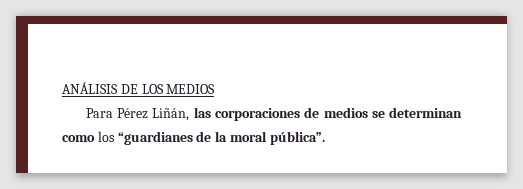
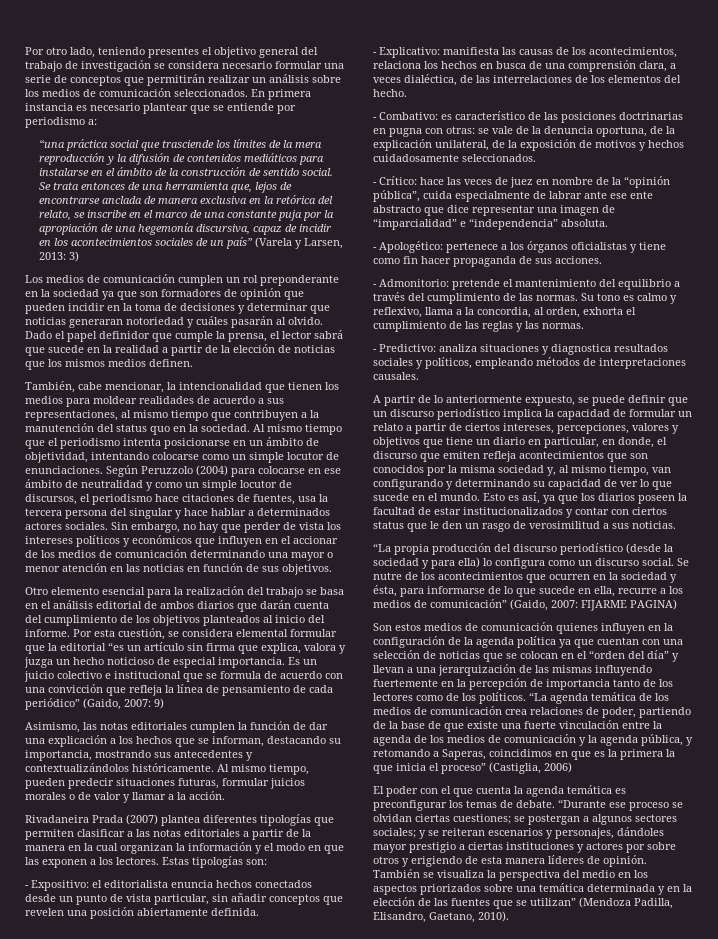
- ANÁLISIS DE LOS MEDIOS
- Para Pérez Liñán, las corporaciones de medios se determinan como los “guardianes de la moral pública”.
+ Por otro lado, teniendo presentes el objetivo general del trabajo de investigación se considera necesario formular una serie de conceptos que permitirán realizar un análisis sobre los medios de comunicación seleccionados. En primera instancia es necesario plantear que se entiende por periodismo a:
+ “una práctica social que trasciende los límites de la mera reproducción y la difusión de contenidos mediáticos para instalarse en el ámbito de la construcción de sentido social. Se trata entonces de una herramienta que, lejos de encontrarse anclada de manera exclusiva en la retórica del relato, se inscribe en el marco de una constante puja por la apropiación de una hegemonía discursiva, capaz de incidir en los acontecimientos sociales de un país” (Varela y Larsen, 2013: 3)
+ Los medios de comunicación cumplen un rol preponderante en la sociedad ya que son formadores de opinión que pueden incidir en la toma de decisiones y determinar que noticias generaran notoriedad y cuáles pasarán al olvido. Dado el papel definidor que cumple la prensa, el lector sabrá que sucede en la realidad a partir de la elección de noticias que los mismos medios definen.
+ También, cabe mencionar, la intencionalidad que tienen los medios para moldear realidades de acuerdo a sus representaciones, al mismo tiempo que contribuyen a la manutención del status quo en la sociedad. Al mismo tiempo que el periodismo intenta posicionarse en un ámbito de objetividad, intentando colocarse como un simple locutor de enunciaciones. Según Peruzzolo (2004) para colocarse en ese ámbito de neutralidad y como un simple locutor de discursos, el periodismo hace citaciones de fuentes, usa la tercera persona del singular y hace hablar a determinados actores sociales. Sin embargo, no hay que perder de vista los intereses políticos y económicos que influyen en el accionar de los medios de comunicación determinando una mayor o menor atención en las noticias en función de sus objetivos.
+ Otro elemento esencial para la realización del trabajo se basa en el análisis editorial de ambos diarios que darán cuenta del cumplimiento de los objetivos planteados al inicio del informe. Por esta cuestión, se considera elemental formular que la editorial “es un artículo sin firma que explica, valora y juzga un hecho noticioso de especial importancia. Es un juicio colectivo e institucional que se formula de acuerdo con una convicción que refleja la línea de pensamiento de cada periódico” (Gaido, 2007: 9)
+ Asimismo, las notas editoriales cumplen la función de dar una explicación a los hechos que se informan, destacando su importancia, mostrando sus antecedentes y contextualizándolos históricamente. Al mismo tiempo, pueden predecir situaciones futuras, formular juicios morales o de valor y llamar a la acción.
+ Rivadaneira Prada (2007) plantea diferentes tipologías que permiten clasificar a las notas editoriales a partir de la manera en la cual organizan la información y el modo en que las exponen a los lectores. Estas tipologías son:
+ - Expositivo: el editorialista enuncia hechos conectados desde un punto de vista particular, sin añadir conceptos que revelen una posición abiertamente definida.
+ - Explicativo: manifiesta las causas de los acontecimientos, relaciona los hechos en busca de una comprensión clara, a veces dialéctica, de las interrelaciones de los elementos del hecho.
+ - Combativo: es característico de las posiciones doctrinarias en pugna con otras: se vale de la denuncia oportuna, de la explicación unilateral, de la exposición de motivos y hechos cuidadosamente seleccionados.
+ - Crítico: hace las veces de juez en nombre de la “opinión pública”, cuida especialmente de labrar ante ese ente abstracto que dice representar una imagen de “imparcialidad” e “independencia” absoluta.
+ - Apologético: pertenece a los órganos oficialistas y tiene como fin hacer propaganda de sus acciones.
+ - Admonitorio: pretende el mantenimiento del equilibrio a través del cumplimiento de las normas. Su tono es calmo y reflexivo, llama a la concordia, al orden, exhorta el cumplimiento de las reglas y las normas.
+ - Predictivo: analiza situaciones y diagnostica resultados sociales y políticos, empleando métodos de interpretaciones causales.
+ A partir de lo anteriormente expuesto, se puede definir que un discurso periodístico implica la capacidad de formular un relato a partir de ciertos intereses, percepciones, valores y objetivos que tiene un diario en particular, en donde, el discurso que emiten refleja acontecimientos que son conocidos por la misma sociedad y, al mismo tiempo, van configurando y determinando su capacidad de ver lo que sucede en el mundo. Esto es así, ya que los diarios poseen la facultad de estar institucionalizados y contar con ciertos status que le den un rasgo de verosimilitud a sus noticias.
+ “La propia producción del discurso periodístico (desde la sociedad y para ella) lo configura como un discurso social. Se nutre de los acontecimientos que ocurren en la sociedad y ésta, para informarse de lo que sucede en ella, recurre a los medios de comunicación” (Gaido, 2007: FIJARME PAGINA)
+ Son estos medios de comunicación quienes influyen en la configuración de la agenda política ya que cuentan con una selección de noticias que se colocan en el “orden del día” y llevan a una jerarquización de las mismas influyendo fuertemente en la percepción de importancia tanto de los lectores como de los políticos. “La agenda temática de los medios de comunicación crea relaciones de poder, partiendo de la base de que existe una fuerte vinculación entre la agenda de los medios de comunicación y la agenda pública, y retomando a Saperas, coincidimos en que es la primera la que inicia el proceso” (Castiglia, 2006)
+ El poder con el que cuenta la agenda temática es preconfigurar los temas de debate. “Durante ese proceso se olvidan ciertas cuestiones; se postergan a algunos sectores sociales; y se reiteran escenarios y personajes, dándoles mayor prestigio a ciertas instituciones y actores por sobre otros y erigiendo de esta manera líderes de opinión. También se visualiza la perspectiva del medio en los aspectos priorizados sobre una temática determinada y en la elección de las fuentes que se utilizan” (Mendoza Padilla, Elisandro, Gaetano, 2010).

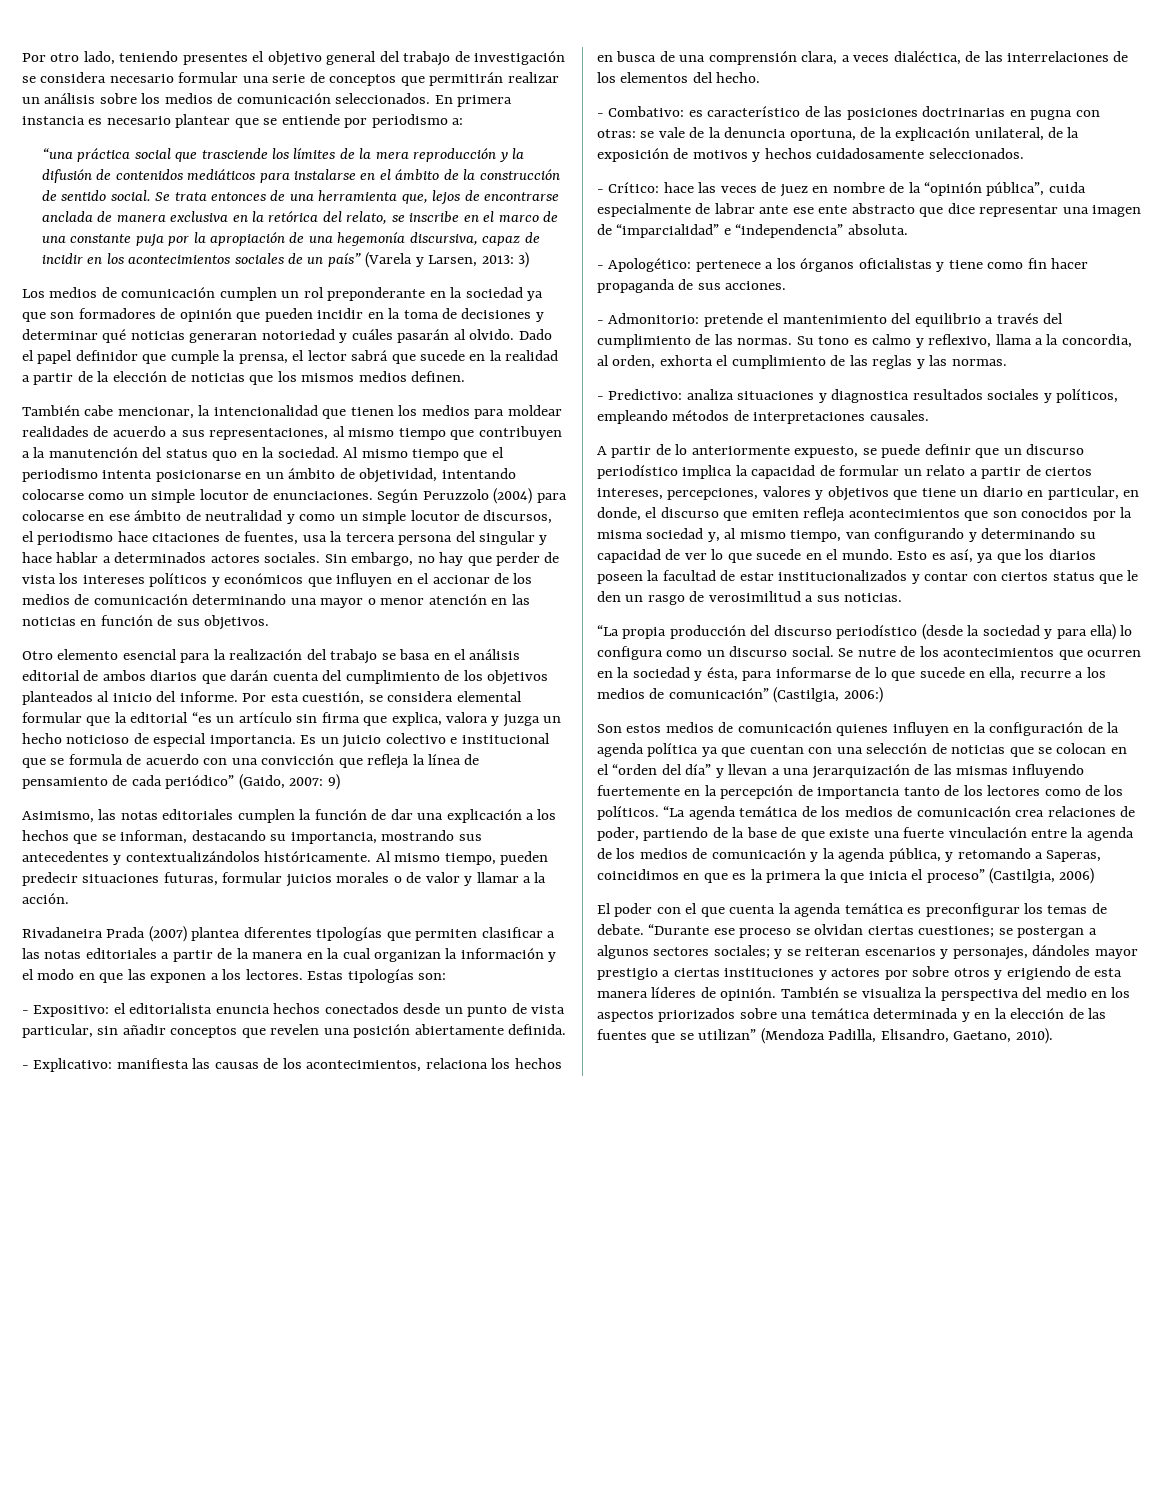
- Los medios de comunicación cumplen un rol preponderante en la sociedad ya que son formadores de opinión que pueden incidir en la toma de decisiones y determinar que noticias generaran notoriedad y cuáles pasarán al olvido.
+ Los medios de comunicación cumplen un rol preponderante en la sociedad ya que son formadores de opinión que pueden incidir en la toma de decisiones y determinar qué noticias generaran notoriedad y cuáles pasarán al olvido.
- También, cabe mencionar, la intencionalidad que tienen los medios para moldear realidades de acuerdo a sus representaciones, al mismo tiempo que contribuyen a la manutención del status quo en la sociedad.
+ También cabe mencionar, la intencionalidad que tienen los medios para moldear realidades de acuerdo a sus representaciones, al mismo tiempo que contribuyen a la manutención del status quo en la sociedad.
- Se nutre de los acontecimientos que ocurren en la sociedad y ésta, para informarse de lo que sucede en ella, recurre a los medios de comunicación” (Gaido, 2007: FIJARME PAGINA)
+ Se nutre de los acontecimientos que ocurren en la sociedad y ésta, para informarse de lo que sucede en ella, recurre a los medios de comunicación” (Castilgia, 2006:)
- “La agenda temática de los medios de comunicación crea relaciones de poder, partiendo de la base de que existe una fuerte vinculación entre la agenda de los medios de comunicación y la agenda pública, y retomando a Saperas, coincidimos en que es la primera la que inicia el proceso” (Castiglia, 2006)
+ “La agenda temática de los medios de comunicación crea relaciones de poder, partiendo de la base de que existe una fuerte vinculación entre la agenda de los medios de comunicación y la agenda pública, y retomando a Saperas, coincidimos en que es la primera la que inicia el proceso” (Castilgia, 2006)

